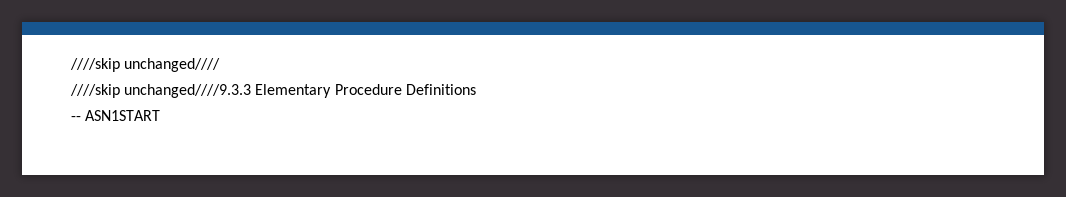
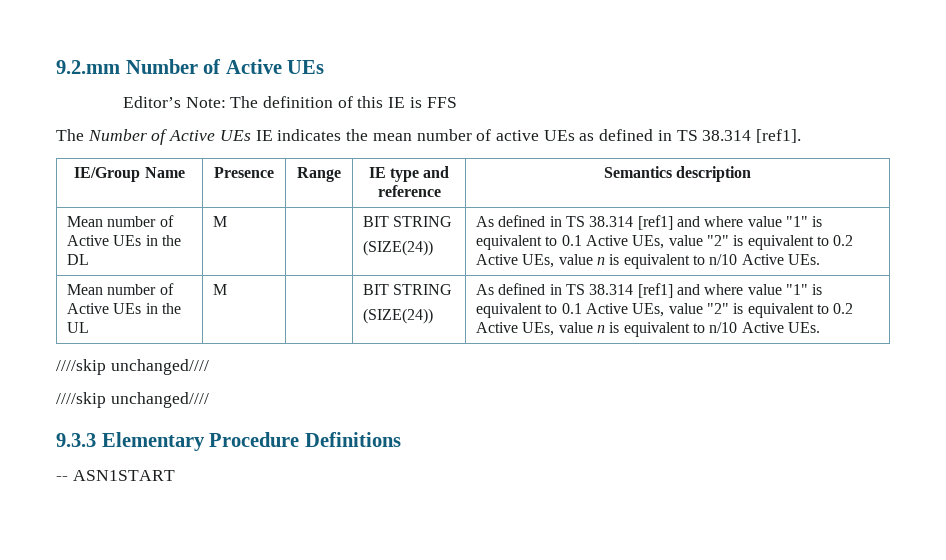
+ 9.2.mm Number of Active UEs
+ Editor’s Note: The definition of this IE is FFS
+ The Number of Active UEs IE indicates the mean number of active UEs as defined in TS 38.314 [ref1].
+ IE/Group Name | Presence | Range | IE type and reference | Semantics description
+ Mean number of Active UEs in the DL | M | | BIT STRING
+ (SIZE(24)) | As defined in TS 38.314 [ref1] and where value "1" is equivalent to 0.1 Active UEs, value "2" is equivalent to 0.2 Active UEs, value n is equivalent to n/10 Active UEs.
+ Mean number of Active UEs in the UL | M | | BIT STRING
+ (SIZE(24)) | As defined in TS 38.314 [ref1] and where value "1" is equivalent to 0.1 Active UEs, value "2" is equivalent to 0.2 Active UEs, value n is equivalent to n/10 Active UEs.
  ////skip unchanged////
- ////skip unchanged////9.3.3 Elementary Procedure Definitions
+ ////skip unchanged////
+ 9.3.3 Elementary Procedure Definitions

